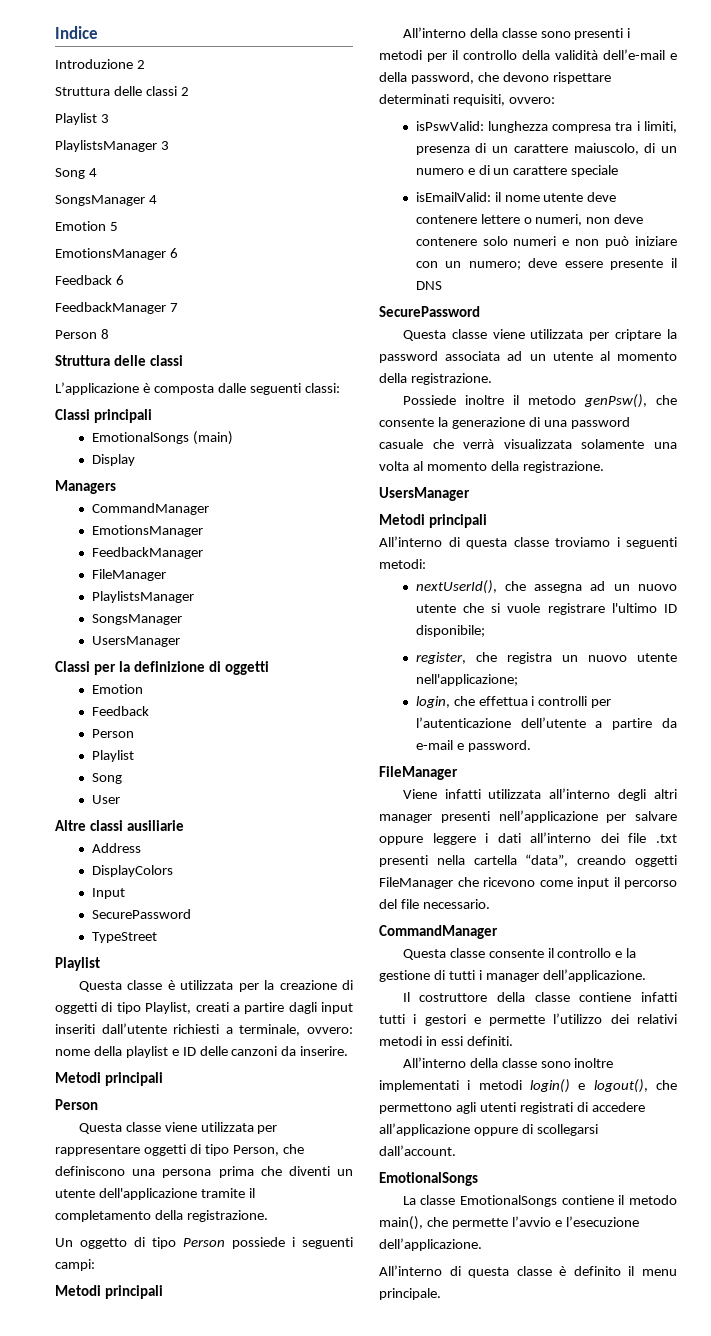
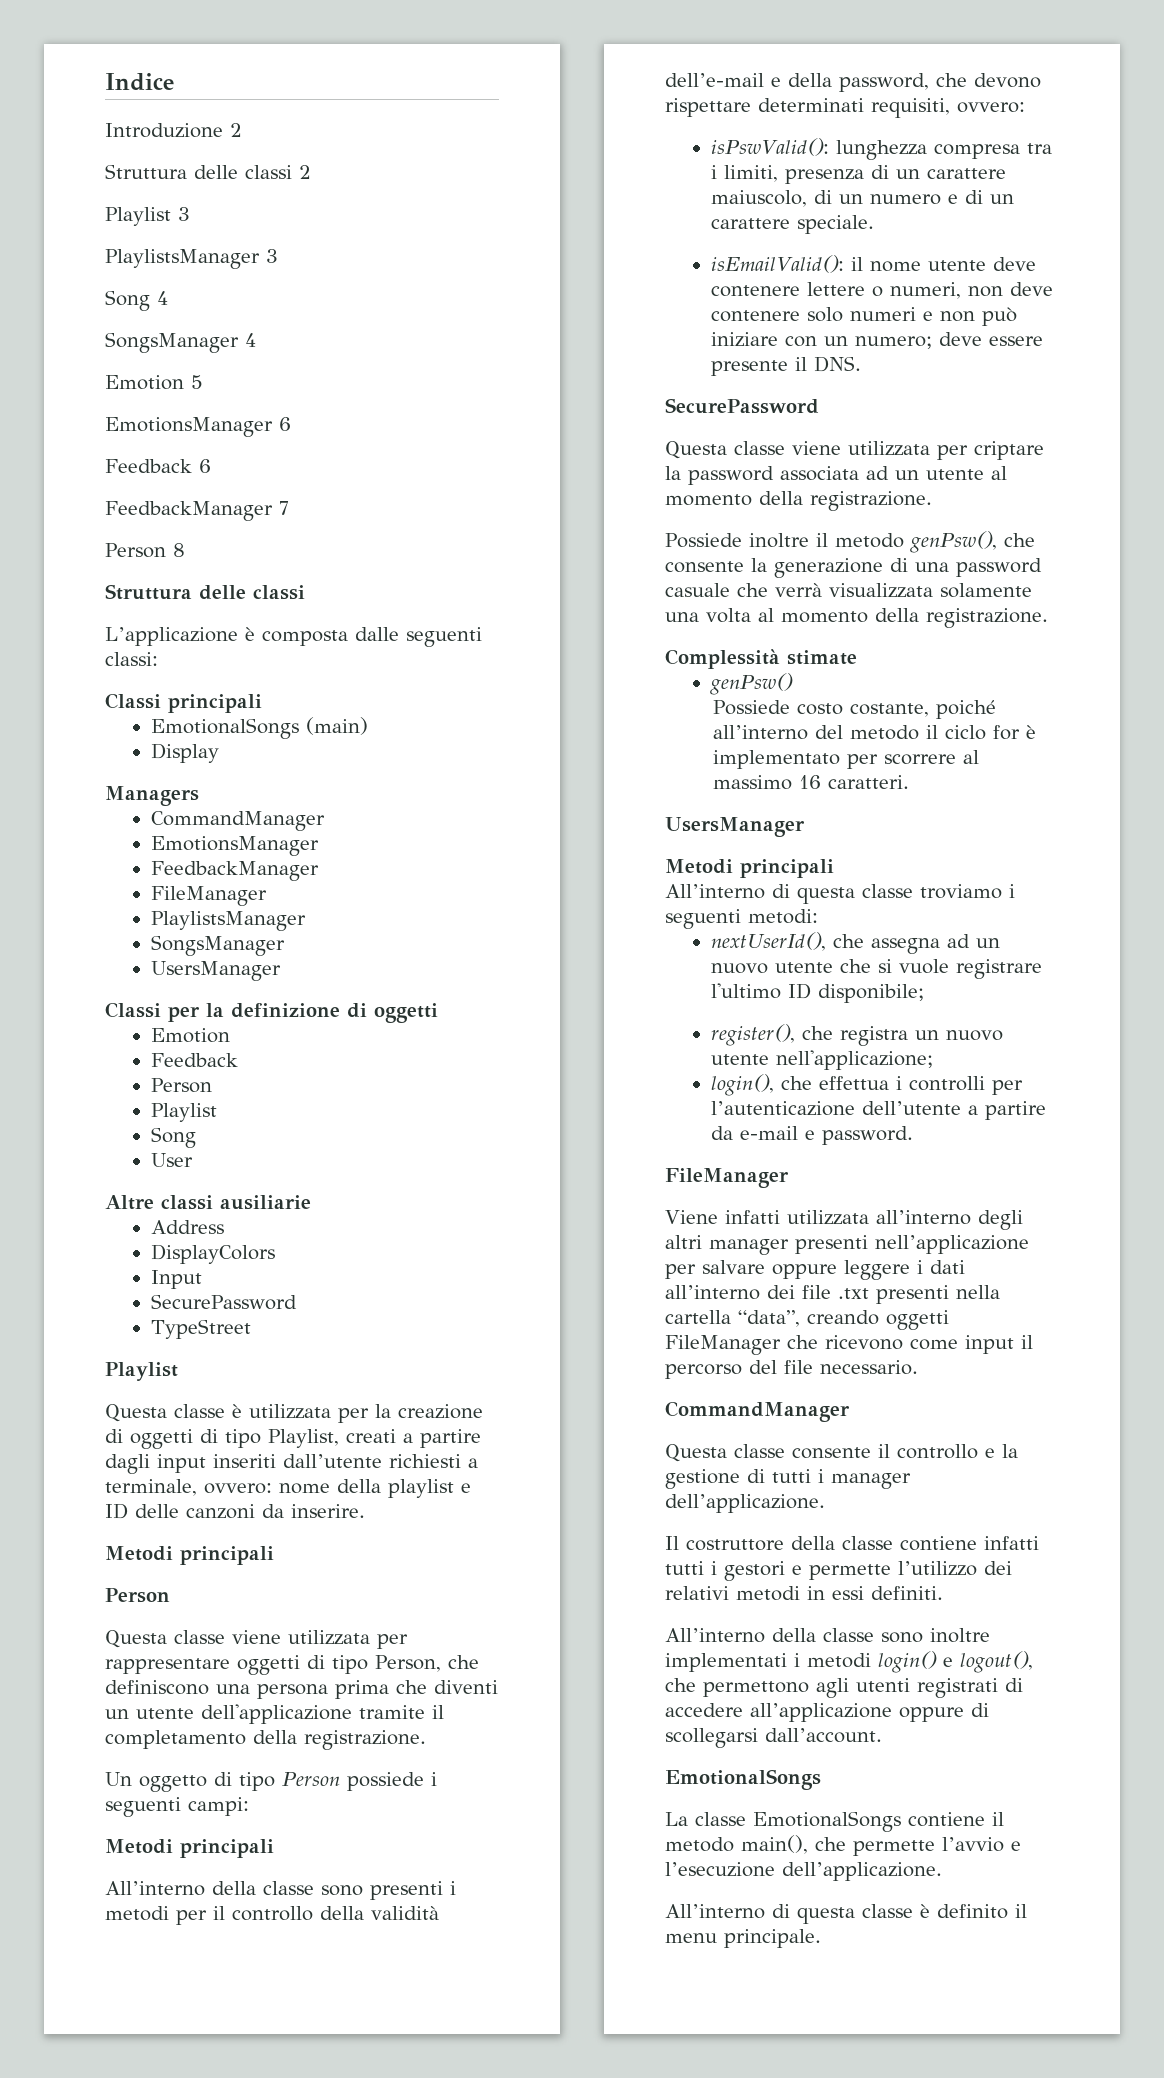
- isPswValid: lunghezza compresa tra i limiti, presenza di un carattere maiuscolo, di un numero e di un carattere speciale
- isEmailValid: il nome utente deve contenere lettere o numeri, non deve contenere solo numeri e non può iniziare con un numero; deve essere presente il DNS
+ isPswValid(): lunghezza compresa tra i limiti, presenza di un carattere maiuscolo, di un numero e di un carattere speciale.
+ isEmailValid(): il nome utente deve contenere lettere o numeri, non deve contenere solo numeri e non può iniziare con un numero; deve essere presente il DNS.
+ Complessità stimate
+ genPsw()
+ Possiede costo costante, poiché all’interno del metodo il ciclo for è implementato per scorrere al massimo 16 caratteri.
- register, che registra un nuovo utente nell'applicazione;
+ register(), che registra un nuovo utente nell'applicazione;
- login, che effettua i controlli per l’autenticazione dell’utente a partire da e-mail e password.
+ login(), che effettua i controlli per l’autenticazione dell’utente a partire da e-mail e password.

